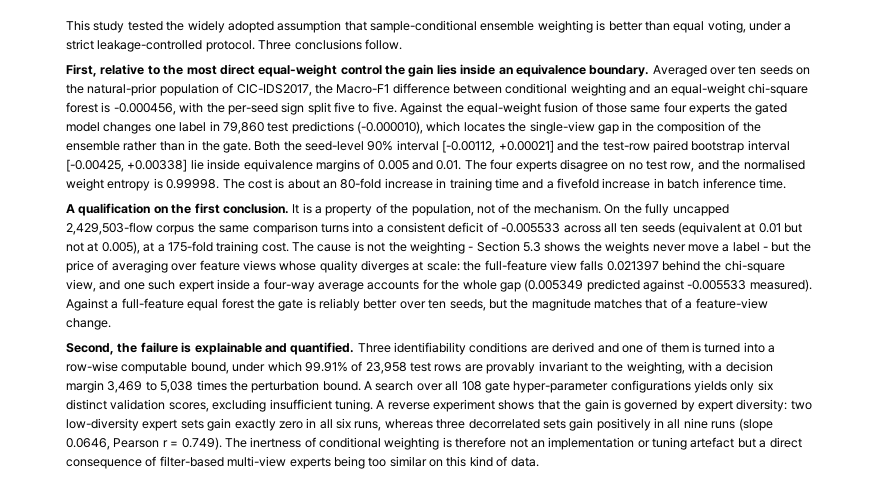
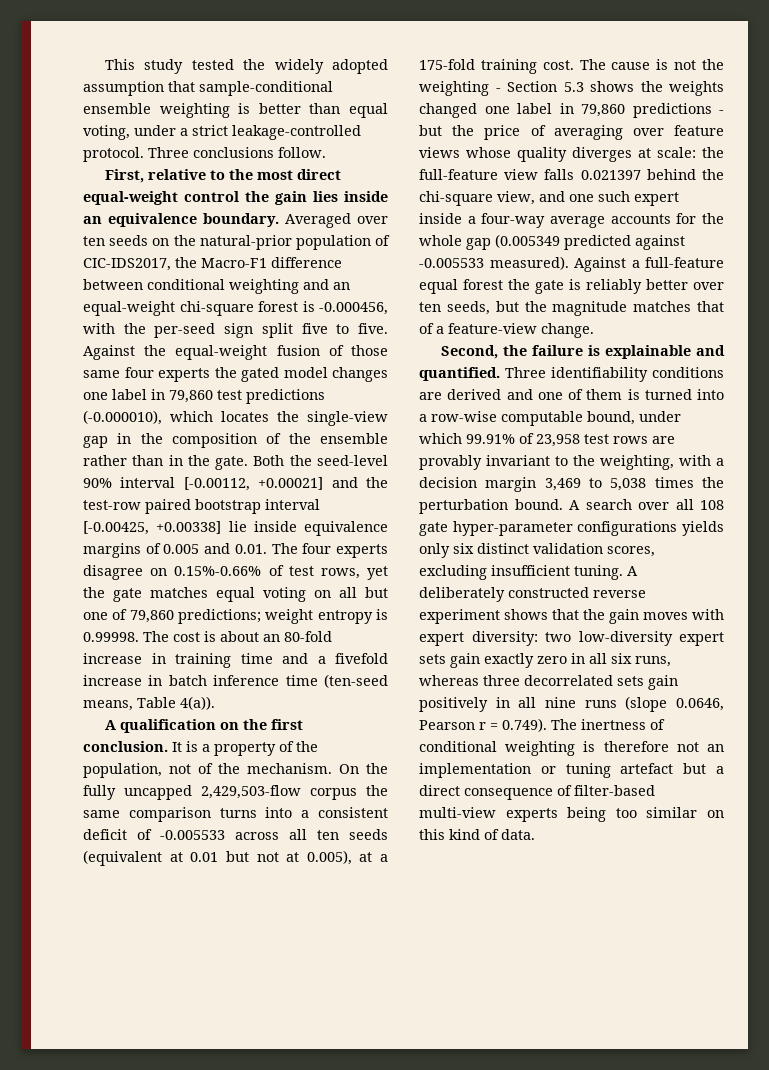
- Both the seed-level 90% interval [-0.00112, +0.00021] and the test-row paired bootstrap interval [-0.00425, +0.00338] lie inside equivalence margins of 0.005 and 0.01. The four experts disagree on no test row, and the normalised weight entropy is 0.99998. The cost is about an 80-fold increase in training time and a fivefold increase in batch inference time.
+ Both the seed-level 90% interval [-0.00112, +0.00021] and the test-row paired bootstrap interval [-0.00425, +0.00338] lie inside equivalence margins of 0.005 and 0.01. The four experts disagree on 0.15%-0.66% of test rows, yet the gate matches equal voting on all but one of 79,860 predictions; weight entropy is 0.99998. The cost is about an 80-fold increase in training time and a fivefold increase in batch inference time (ten-seed means, Table 4(a)).
- The cause is not the weighting - Section 5.3 shows the weights never move a label - but the price of averaging over feature views whose quality diverges at scale: the full-feature view falls 0.021397 behind the chi-square view, and one such expert inside a four-way average accounts for the whole gap (0.005349 predicted against -0.005533 measured).
+ The cause is not the weighting - Section 5.3 shows the weights changed one label in 79,860 predictions - but the price of averaging over feature views whose quality diverges at scale: the full-feature view falls 0.021397 behind the chi-square view, and one such expert inside a four-way average accounts for the whole gap (0.005349 predicted against -0.005533 measured).
- A reverse experiment shows that the gain is governed by expert diversity:
+ A deliberately constructed reverse experiment shows that the gain moves with expert diversity:

